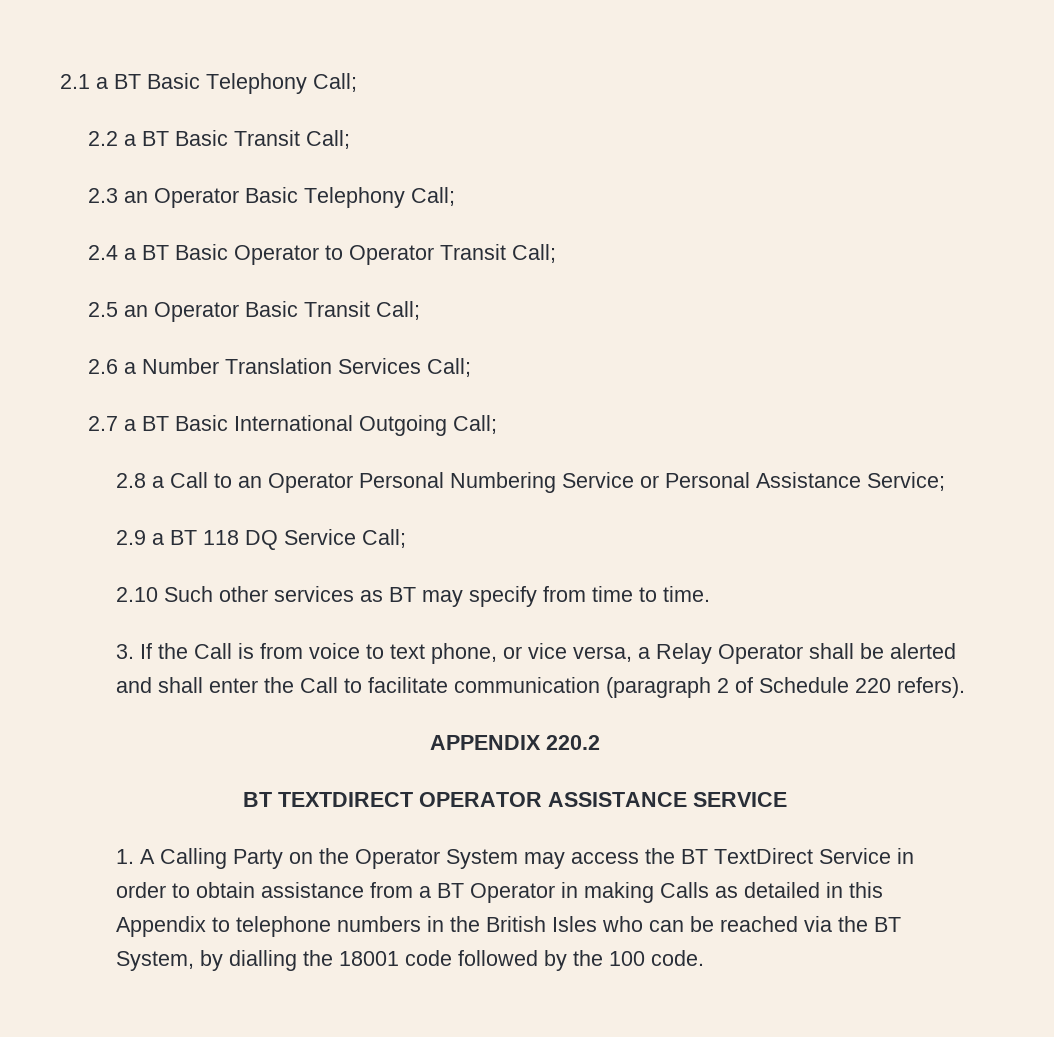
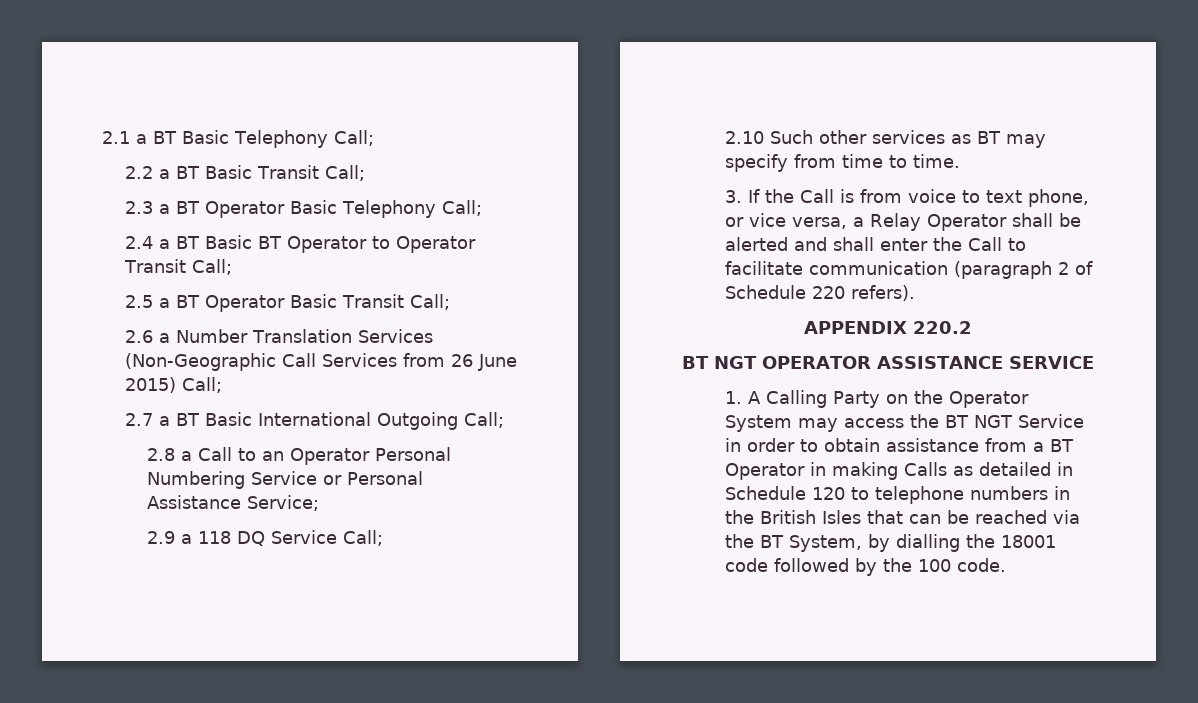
- 2.3 an Operator Basic Telephony Call;
+ 2.3 a BT Operator Basic Telephony Call;
- 2.4 a BT Basic Operator to Operator Transit Call;
+ 2.4 a BT Basic BT Operator to Operator Transit Call;
- 2.5 an Operator Basic Transit Call;
+ 2.5 a BT Operator Basic Transit Call;
- 2.6 a Number Translation Services Call;
+ 2.6 a Number Translation Services (Non-Geographic Call Services from 26 June 2015) Call;
- 2.9 a BT 118 DQ Service Call;
+ 2.9 a 118 DQ Service Call;
- BT TEXTDIRECT OPERATOR ASSISTANCE SERVICE
+ BT NGT OPERATOR ASSISTANCE SERVICE
- 1. A Calling Party on the Operator System may access the BT TextDirect Service in order to obtain assistance from a BT Operator in making Calls as detailed in this Appendix to telephone numbers in the British Isles who can be reached via the BT System, by dialling the 18001 code followed by the 100 code.
+ 1. A Calling Party on the Operator System may access the BT NGT Service in order to obtain assistance from a BT Operator in making Calls as detailed in Schedule 120 to telephone numbers in the British Isles that can be reached via the BT System, by dialling the 18001 code followed by the 100 code.

